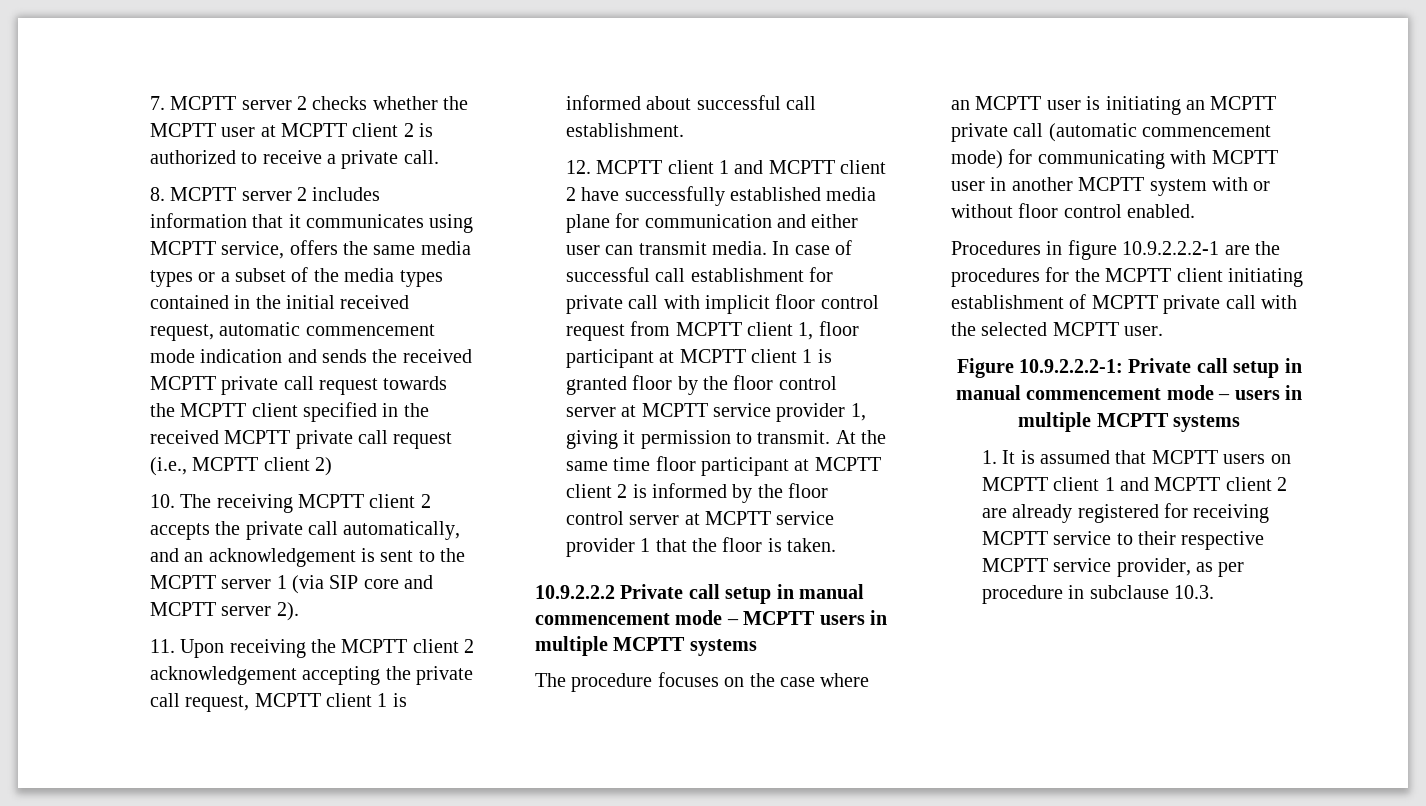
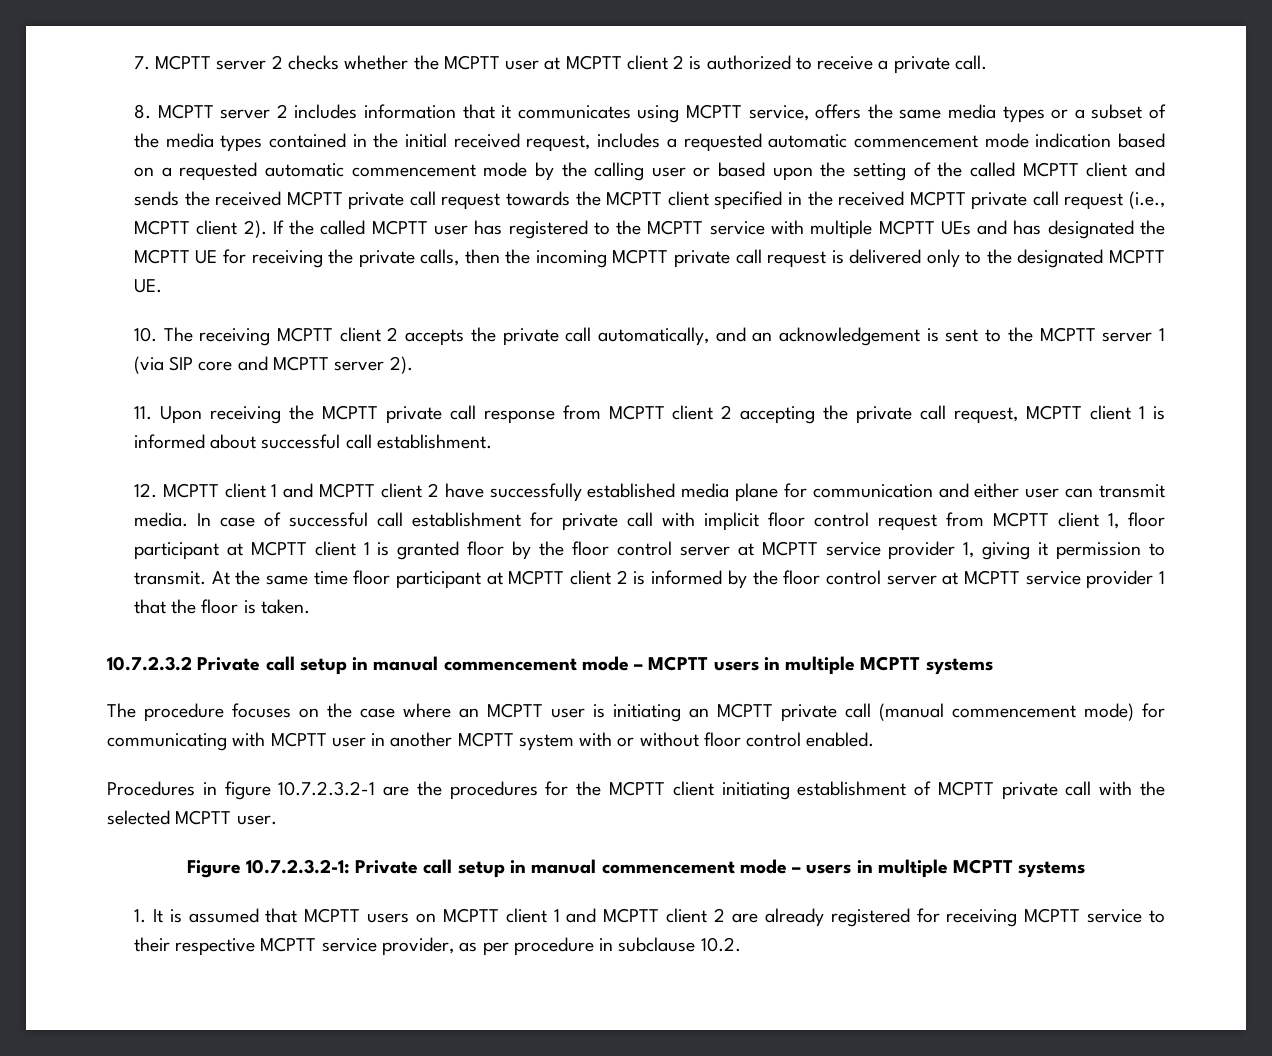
- 8. MCPTT server 2 includes information that it communicates using MCPTT service, offers the same media types or a subset of the media types contained in the initial received request, automatic commencement mode indication and sends the received MCPTT private call request towards the MCPTT client specified in the received MCPTT private call request (i.e., MCPTT client 2)
+ 8. MCPTT server 2 includes information that it communicates using MCPTT service, offers the same media types or a subset of the media types contained in the initial received request, includes a requested automatic commencement mode indication based on a requested automatic commencement mode by the calling user or based upon the setting of the called MCPTT client and sends the received MCPTT private call request towards the MCPTT client specified in the received MCPTT private call request (i.e., MCPTT client 2). If the called MCPTT user has registered to the MCPTT service with multiple MCPTT UEs and has designated the MCPTT UE for receiving the private calls, then the incoming MCPTT private call request is delivered only to the designated MCPTT UE.
- 11. Upon receiving the MCPTT client 2 acknowledgement accepting the private call request, MCPTT client 1 is informed about successful call establishment.
+ 11. Upon receiving the MCPTT private call response from MCPTT client 2 accepting the private call request, MCPTT client 1 is informed about successful call establishment.
- 10.9.2.2.2 Private call setup in manual commencement mode – MCPTT users in multiple MCPTT systems
+ 10.7.2.3.2 Private call setup in manual commencement mode – MCPTT users in multiple MCPTT systems
- The procedure focuses on the case where an MCPTT user is initiating an MCPTT private call (automatic commencement mode) for communicating with MCPTT user in another MCPTT system with or without floor control enabled.
+ The procedure focuses on the case where an MCPTT user is initiating an MCPTT private call (manual commencement mode) for communicating with MCPTT user in another MCPTT system with or without floor control enabled.
- Procedures in figure 10.9.2.2.2-1 are the procedures for the MCPTT client initiating establishment of MCPTT private call with the selected MCPTT user.
+ Procedures in figure 10.7.2.3.2-1 are the procedures for the MCPTT client initiating establishment of MCPTT private call with the selected MCPTT user.
- Figure 10.9.2.2.2-1: Private call setup in manual commencement mode – users in multiple MCPTT systems
+ Figure 10.7.2.3.2-1: Private call setup in manual commencement mode – users in multiple MCPTT systems
- 1. It is assumed that MCPTT users on MCPTT client 1 and MCPTT client 2 are already registered for receiving MCPTT service to their respective MCPTT service provider, as per procedure in subclause 10.3.
+ 1. It is assumed that MCPTT users on MCPTT client 1 and MCPTT client 2 are already registered for receiving MCPTT service to their respective MCPTT service provider, as per procedure in subclause 10.2.

